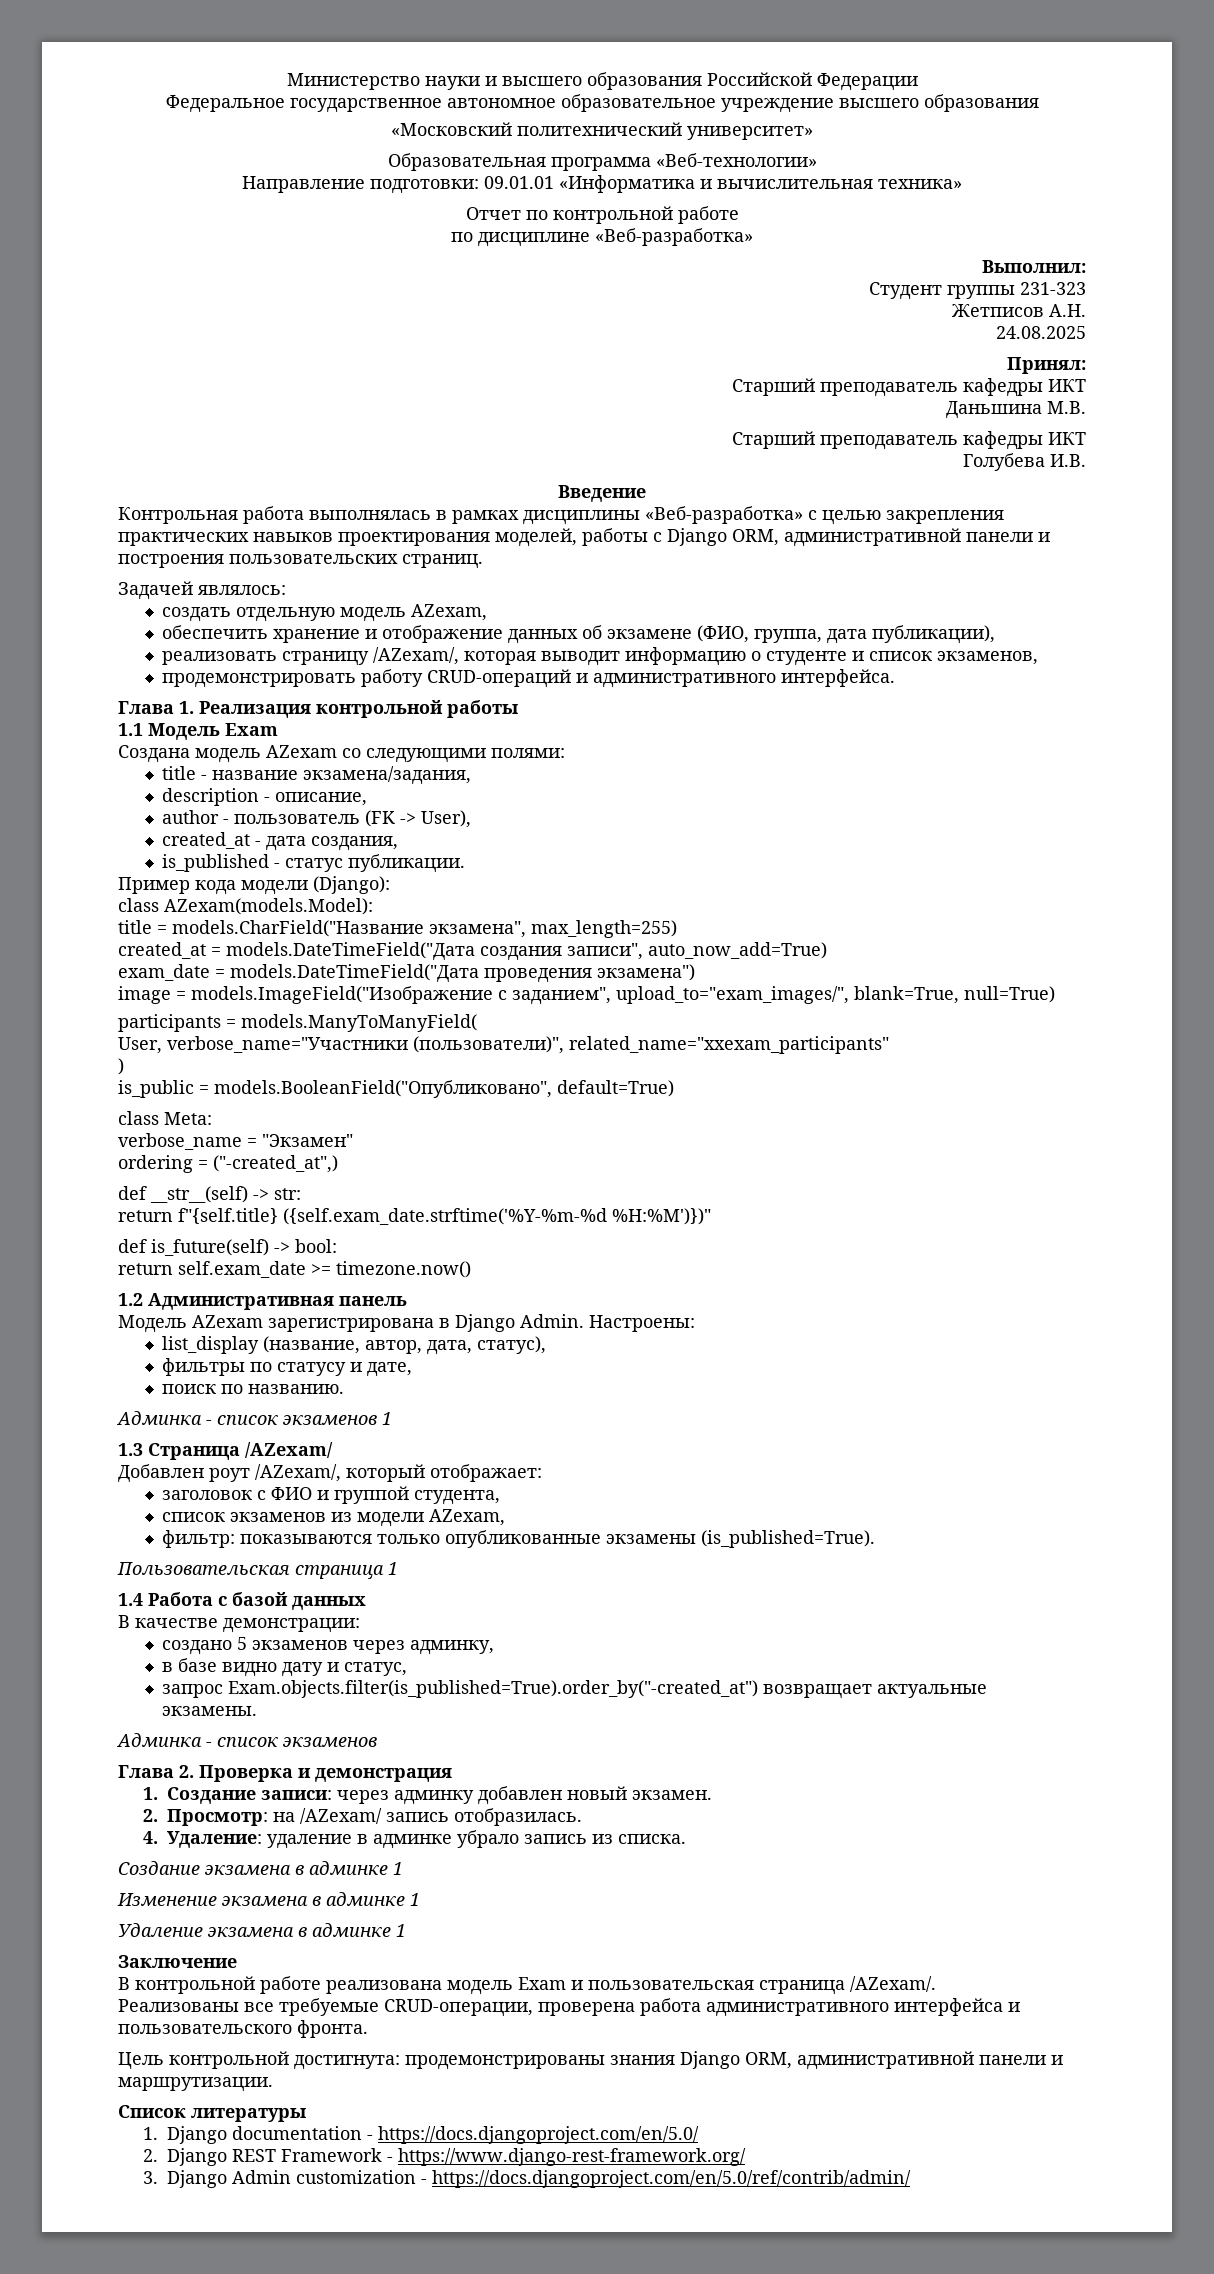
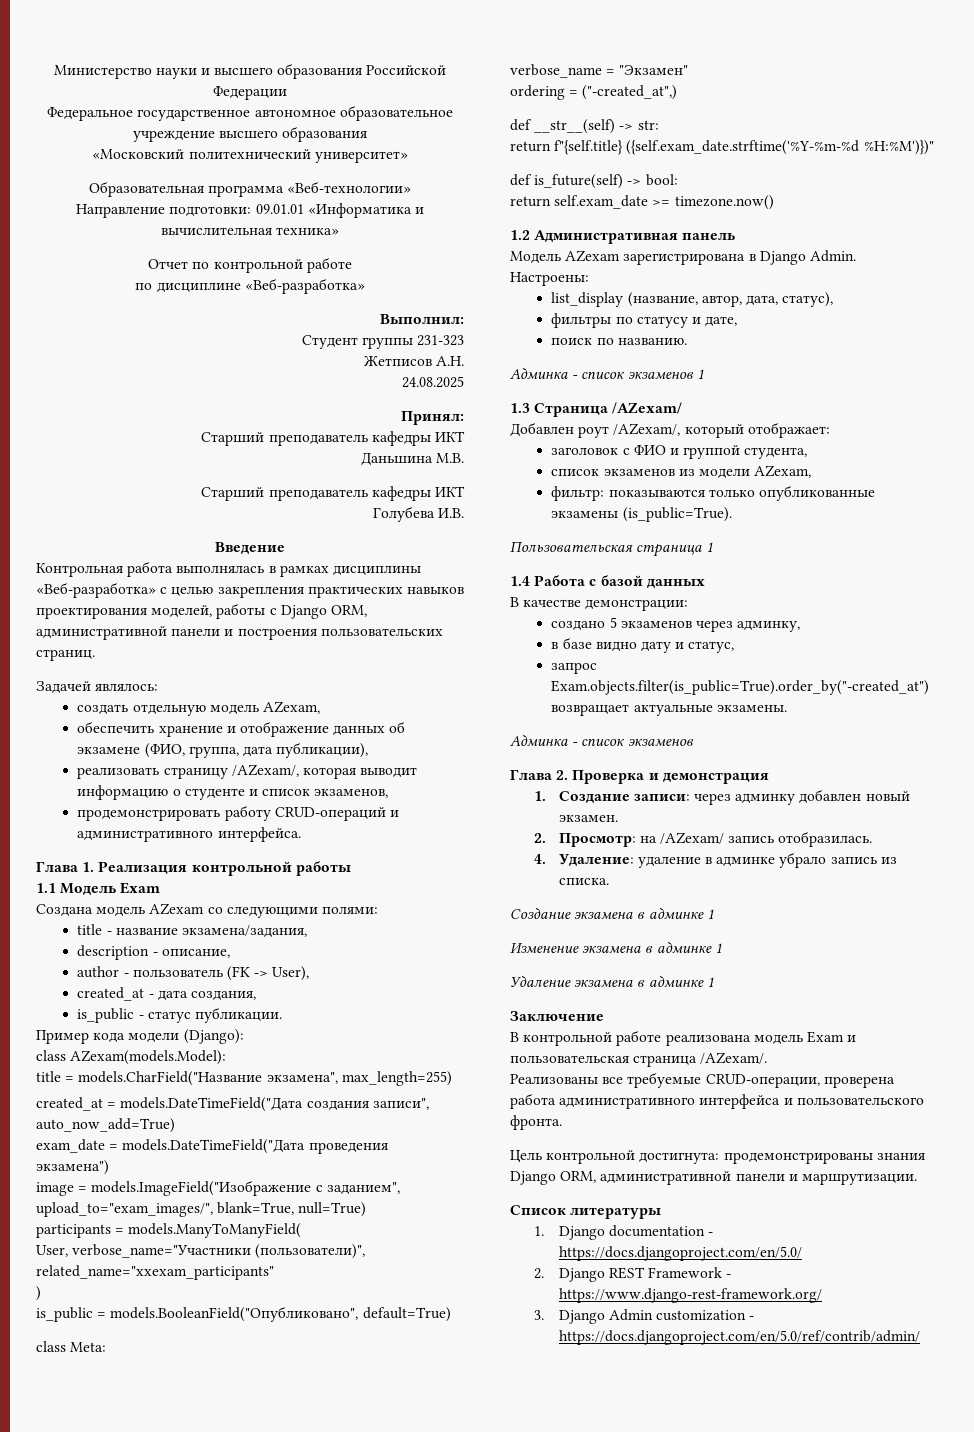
- is_published - статус публикации.
+ is_public - статус публикации.
- фильтр: показываются только опубликованные экзамены (is_published=True).
+ фильтр: показываются только опубликованные экзамены (is_publiс=True).
- запрос Exam.objects.filter(is_published=True).order_by("-created_at") возвращает актуальные экзамены.
+ запрос Exam.objects.filter(is_publiс=True).order_by("-created_at") возвращает актуальные экзамены.

